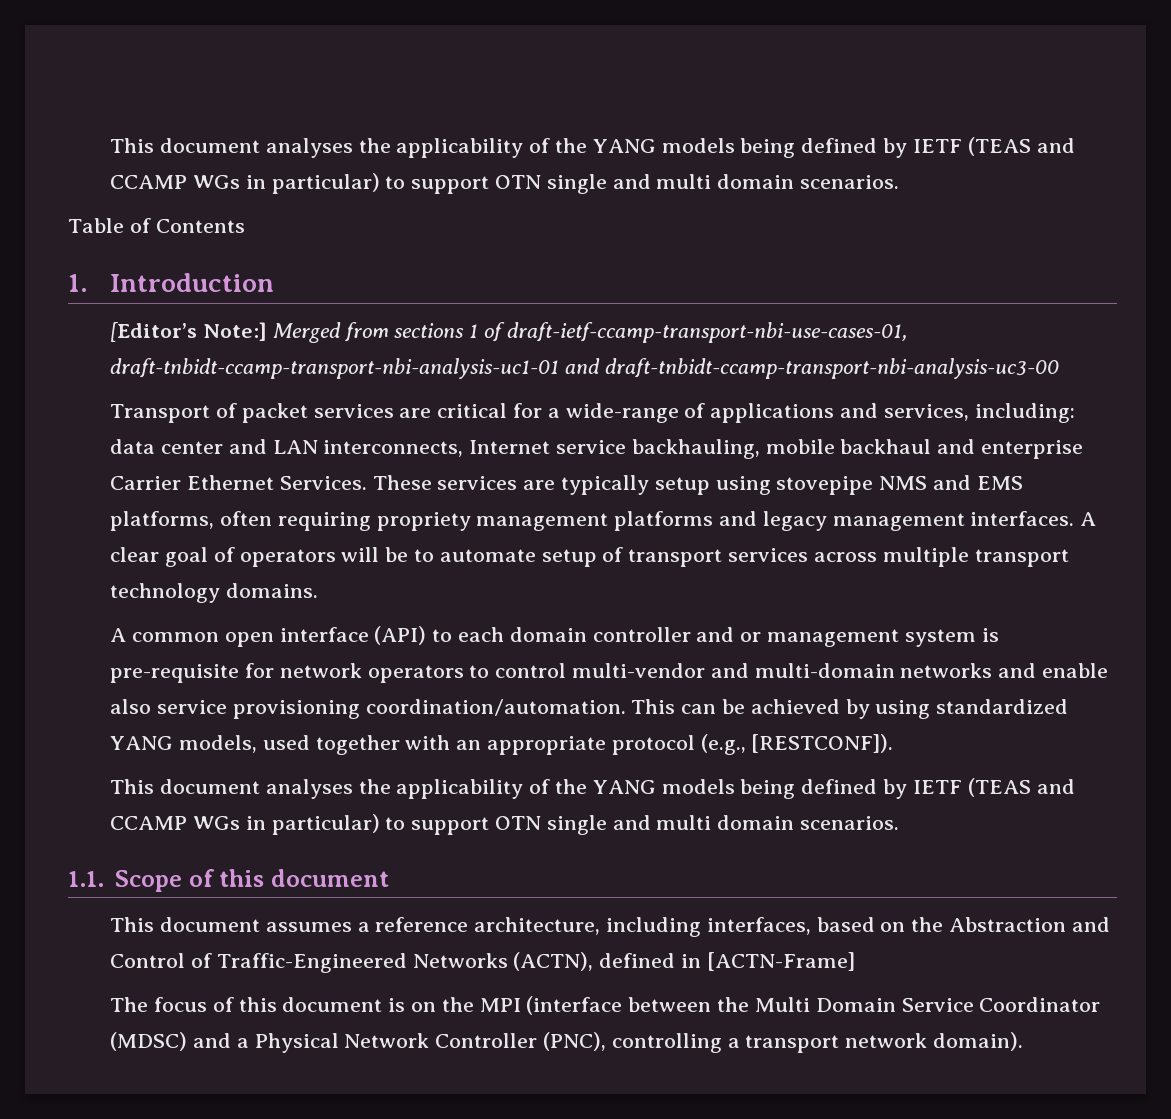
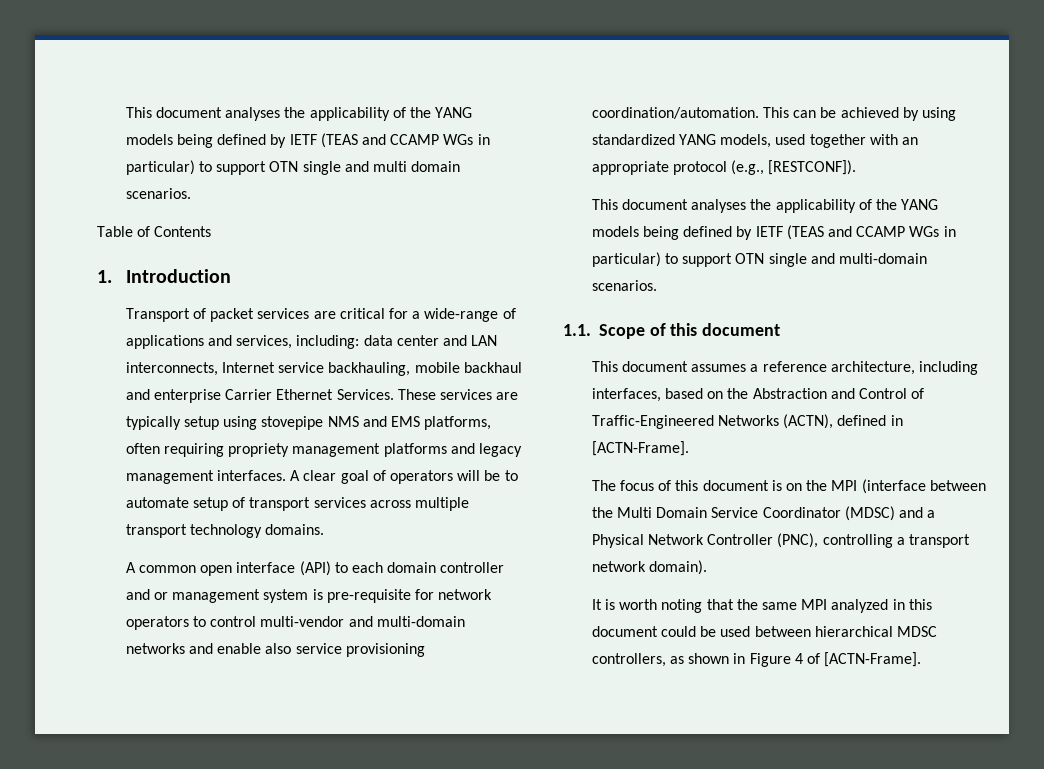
- [Editor’s Note:] Merged from sections 1 of draft-ietf-ccamp-transport-nbi-use-cases-01, draft-tnbidt-ccamp-transport-nbi-analysis-uc1-01 and draft-tnbidt-ccamp-transport-nbi-analysis-uc3-00
  This can be achieved by using standardized YANG models, used together with an appropriate protocol (e.g., [RESTCONF]).
- This document analyses the applicability of the YANG models being defined by IETF (TEAS and CCAMP WGs in particular) to support OTN single and multi domain scenarios.
+ This document analyses the applicability of the YANG models being defined by IETF (TEAS and CCAMP WGs in particular) to support OTN single and multi-domain scenarios.
- This document assumes a reference architecture, including interfaces, based on the Abstraction and Control of Traffic-Engineered Networks (ACTN), defined in [ACTN-Frame]
+ This document assumes a reference architecture, including interfaces, based on the Abstraction and Control of Traffic-Engineered Networks (ACTN), defined in [ACTN-Frame].
+ It is worth noting that the same MPI analyzed in this document could be used between hierarchical MDSC controllers, as shown in Figure 4 of [ACTN-Frame].

